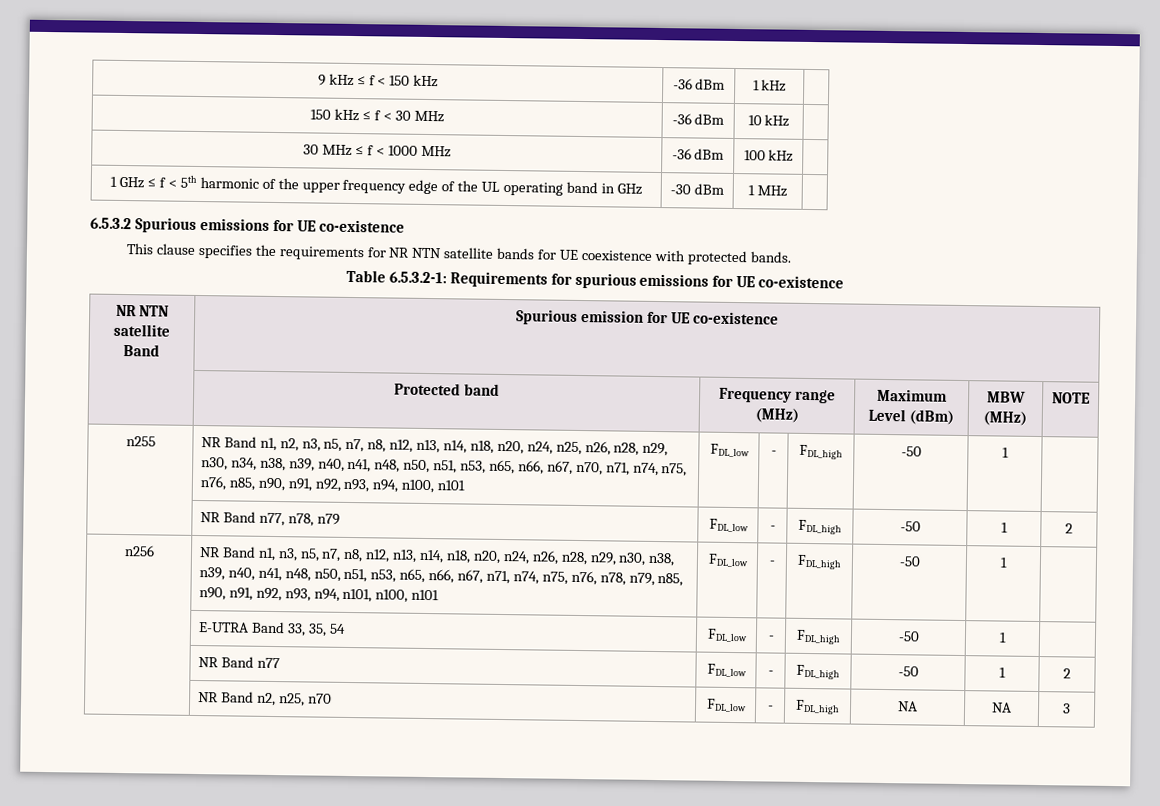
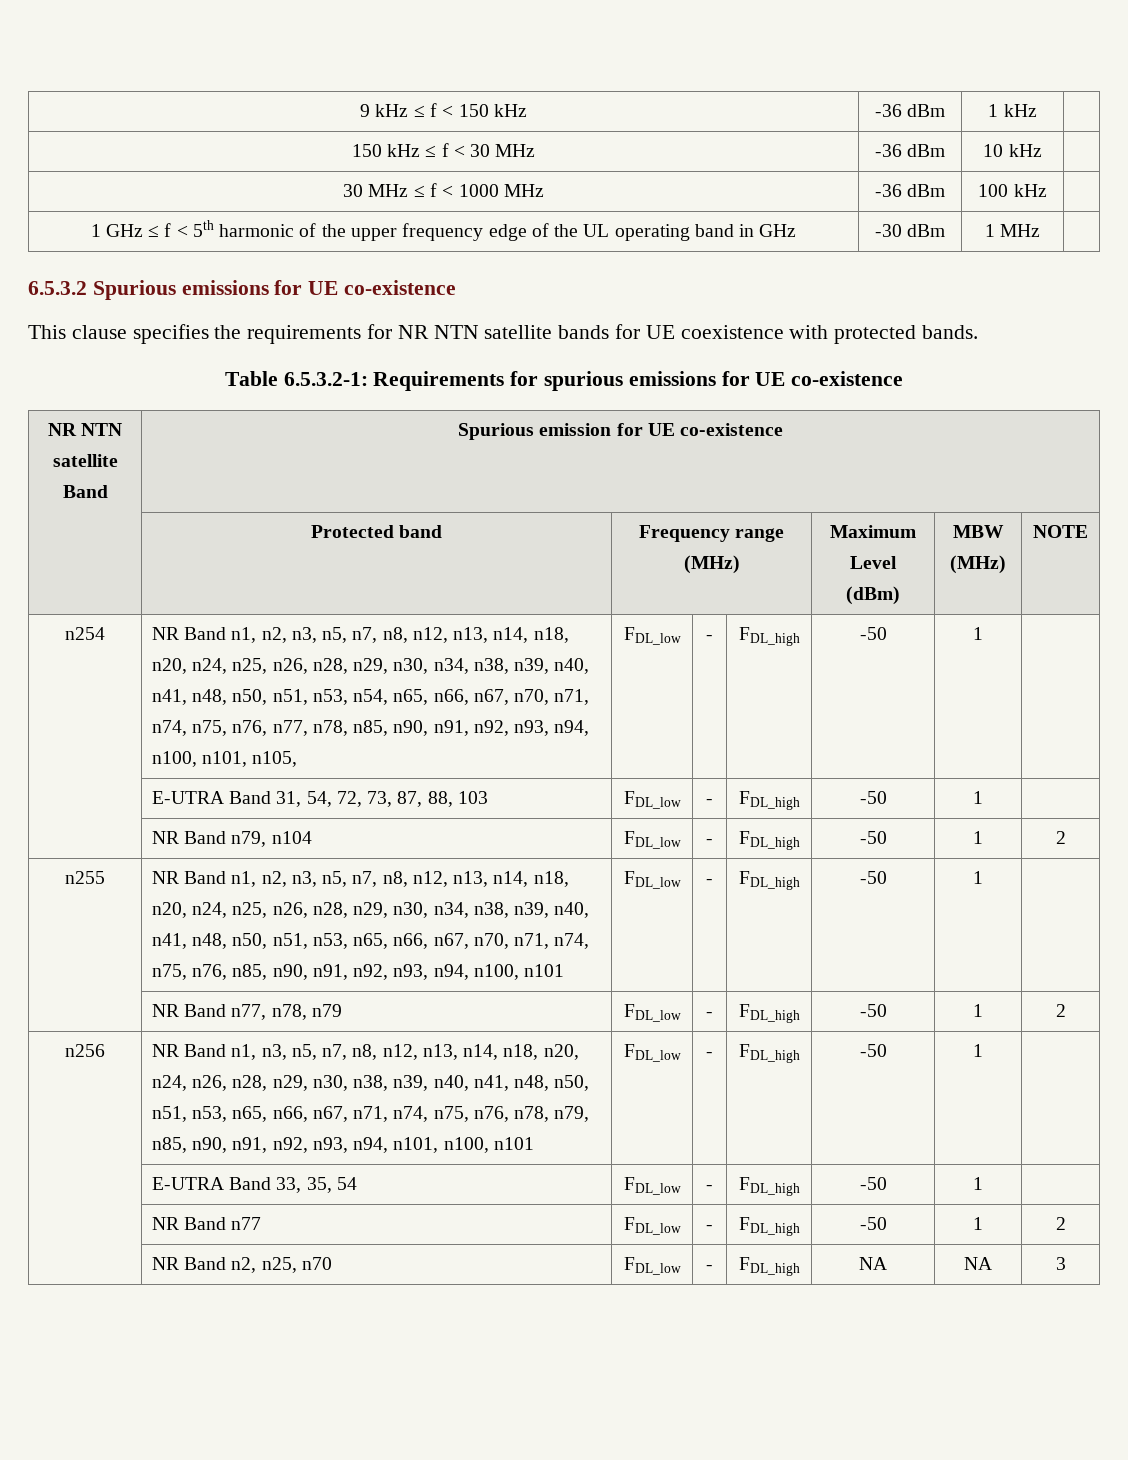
+ n254 | NR Band n1, n2, n3, n5, n7, n8, n12, n13, n14, n18, n20, n24, n25, n26, n28, n29, n30, n34, n38, n39, n40, n41, n48, n50, n51, n53, n54, n65, n66, n67, n70, n71, n74, n75, n76, n77, n78, n85, n90, n91, n92, n93, n94, n100, n101, n105, | FDL_low | - | FDL_high | -50 | 1 |
+ | E-UTRA Band 31, 54, 72, 73, 87, 88, 103 | FDL_low | - | FDL_high | -50 | 1 |
+ | NR Band n79, n104 | FDL_low | - | FDL_high | -50 | 1 | 2

